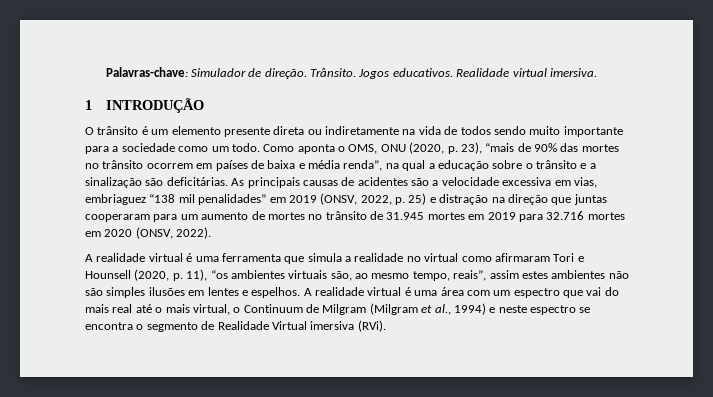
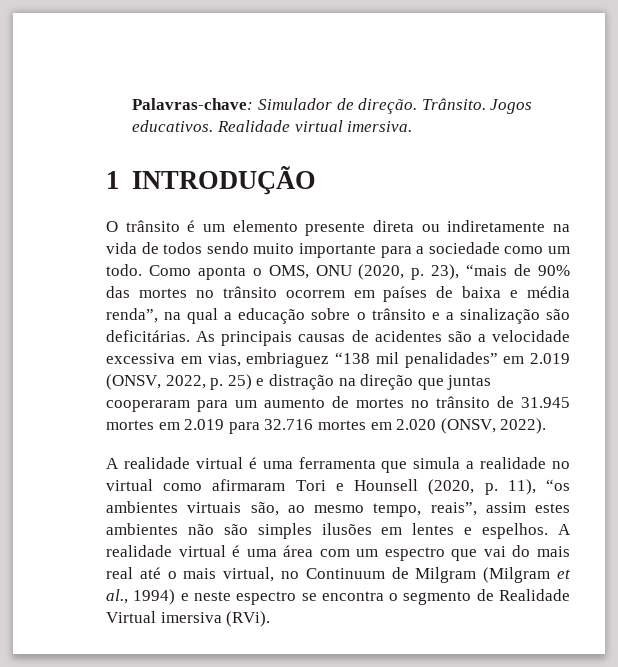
- As principais causas de acidentes são a velocidade excessiva em vias, embriaguez “138 mil penalidades” em 2019 (ONSV, 2022, p. 25) e distração na direção que juntas cooperaram para um aumento de mortes no trânsito de 31.945 mortes em 2019 para 32.716 mortes em 2020 (ONSV, 2022).
+ As principais causas de acidentes são a velocidade excessiva em vias, embriaguez “138 mil penalidades” em 2.019 (ONSV, 2022, p. 25) e distração na direção que juntas cooperaram para um aumento de mortes no trânsito de 31.945 mortes em 2.019 para 32.716 mortes em 2.020 (ONSV, 2022).
- A realidade virtual é uma área com um espectro que vai do mais real até o mais virtual, o Continuum de Milgram (Milgram et al., 1994) e neste espectro se encontra o segmento de Realidade Virtual imersiva (RVi).
+ A realidade virtual é uma área com um espectro que vai do mais real até o mais virtual, no Continuum de Milgram (Milgram et al., 1994) e neste espectro se encontra o segmento de Realidade Virtual imersiva (RVi).

